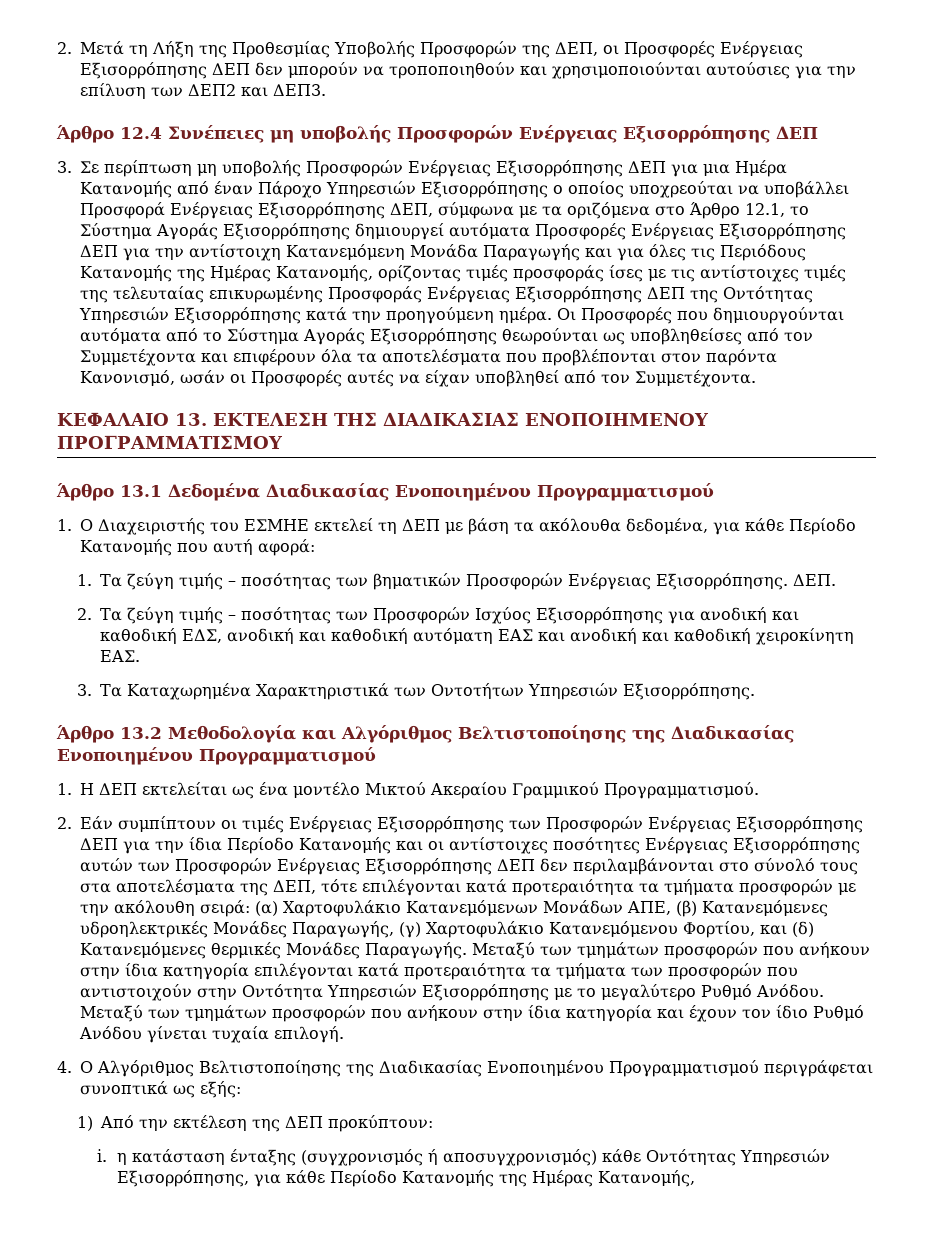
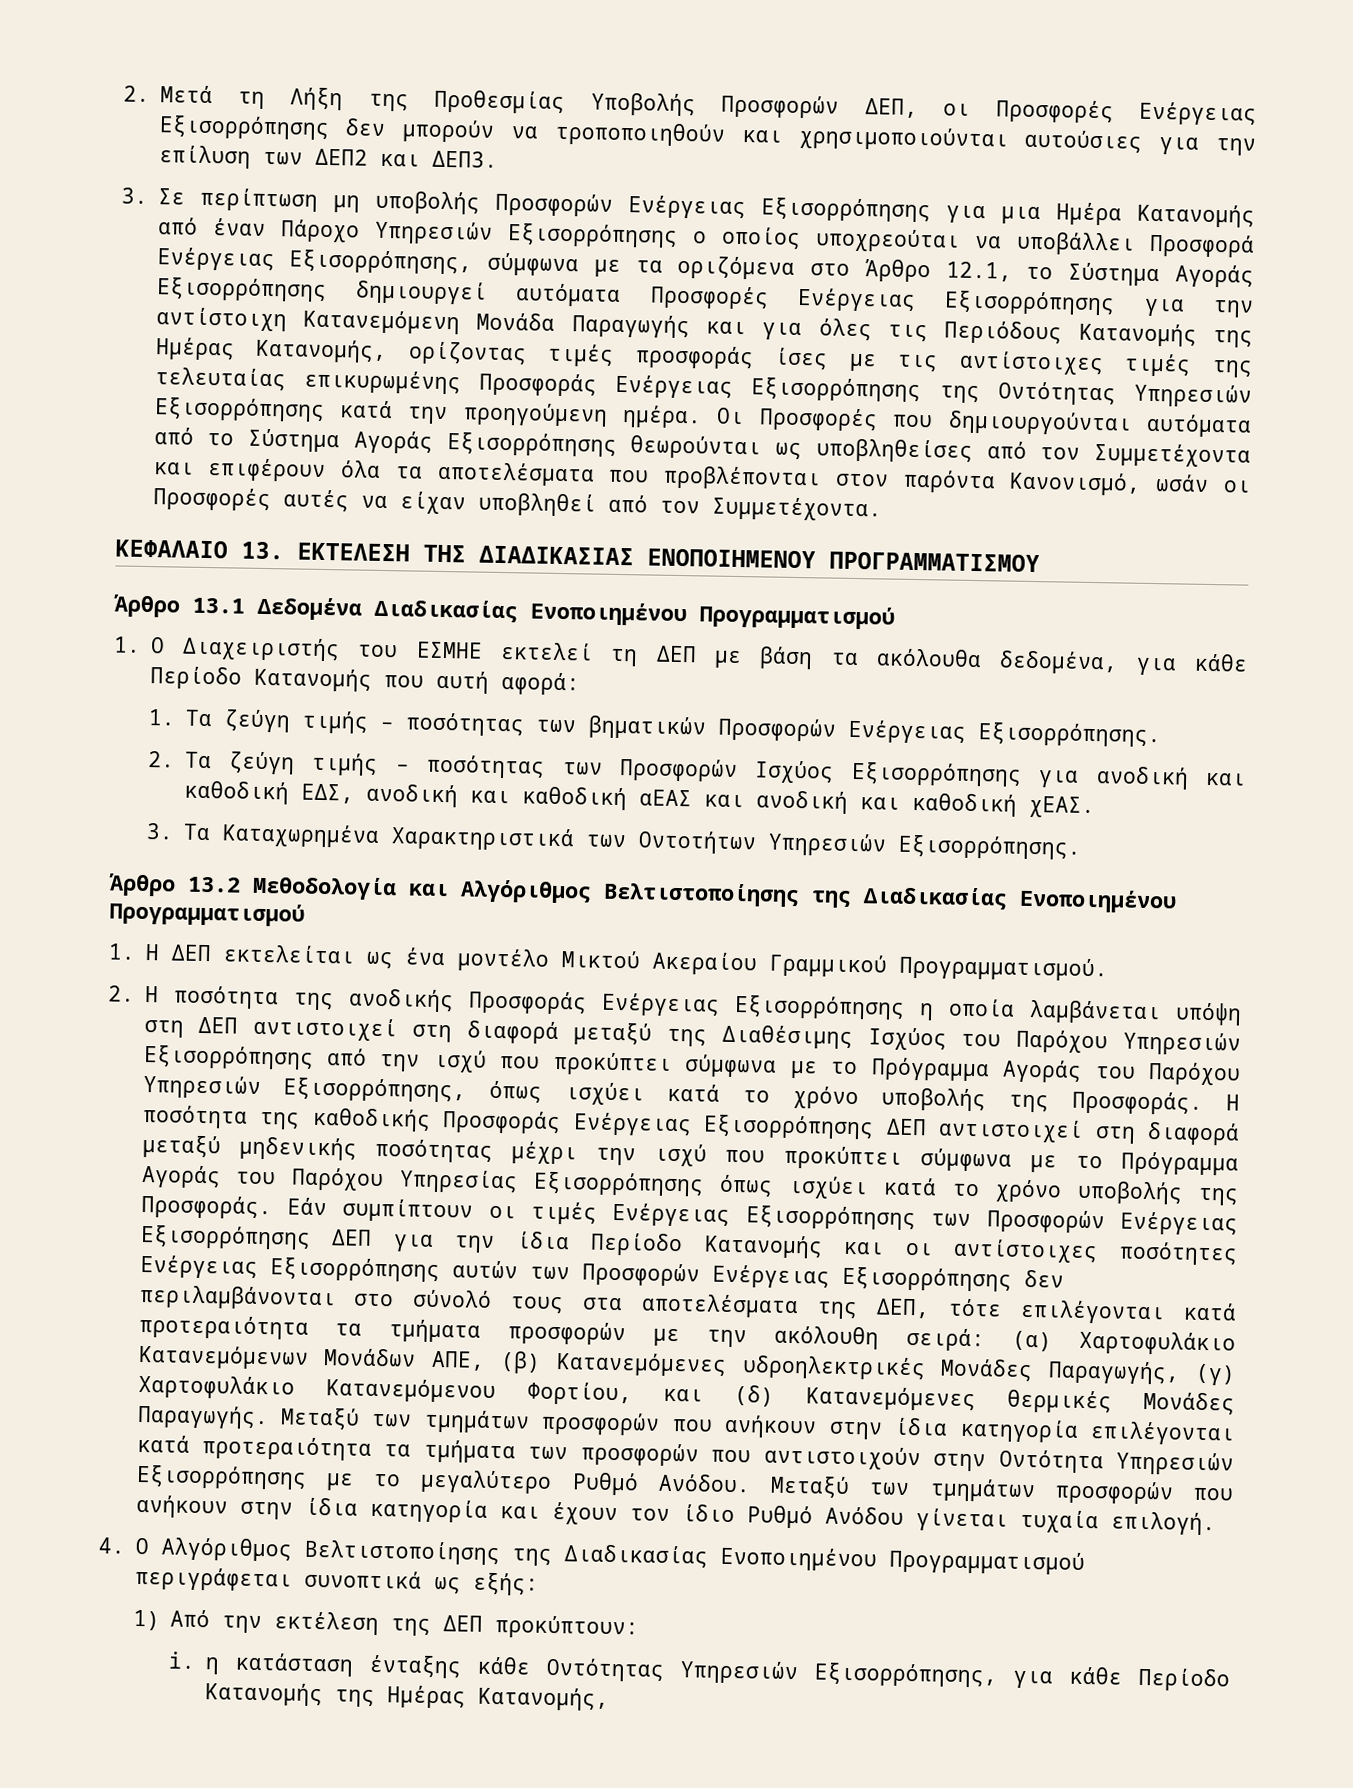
- 2. Μετά τη Λήξη της Προθεσμίας Υποβολής Προσφορών της ΔΕΠ, οι Προσφορές Ενέργειας Εξισορρόπησης ΔΕΠ δεν μπορούν να τροποποιηθούν και χρησιμοποιούνται αυτούσιες για την επίλυση των ΔΕΠ2 και ΔΕΠ3.
+ 2. Μετά τη Λήξη της Προθεσμίας Υποβολής Προσφορών ΔΕΠ, οι Προσφορές Ενέργειας Εξισορρόπησης δεν μπορούν να τροποποιηθούν και χρησιμοποιούνται αυτούσιες για την επίλυση των ΔΕΠ2 και ΔΕΠ3.
- Άρθρο 12.4 Συνέπειες μη υποβολής Προσφορών Ενέργειας Εξισορρόπησης ΔΕΠ
- 3. Σε περίπτωση μη υποβολής Προσφορών Ενέργειας Εξισορρόπησης ΔΕΠ για μια Ημέρα Κατανομής από έναν Πάροχο Υπηρεσιών Εξισορρόπησης ο οποίος υποχρεούται να υποβάλλει Προσφορά Ενέργειας Εξισορρόπησης ΔΕΠ, σύμφωνα με τα οριζόμενα στο Άρθρο 12.1, το Σύστημα Αγοράς Εξισορρόπησης δημιουργεί αυτόματα Προσφορές Ενέργειας Εξισορρόπησης ΔΕΠ για την αντίστοιχη Κατανεμόμενη Μονάδα Παραγωγής και για όλες τις Περιόδους Κατανομής της Ημέρας Κατανομής, ορίζοντας τιμές προσφοράς ίσες με τις αντίστοιχες τιμές της τελευταίας επικυρωμένης Προσφοράς Ενέργειας Εξισορρόπησης ΔΕΠ της Οντότητας Υπηρεσιών Εξισορρόπησης κατά την προηγούμενη ημέρα.
+ 3. Σε περίπτωση μη υποβολής Προσφορών Ενέργειας Εξισορρόπησης για μια Ημέρα Κατανομής από έναν Πάροχο Υπηρεσιών Εξισορρόπησης ο οποίος υποχρεούται να υποβάλλει Προσφορά Ενέργειας Εξισορρόπησης, σύμφωνα με τα οριζόμενα στο Άρθρο 12.1, το Σύστημα Αγοράς Εξισορρόπησης δημιουργεί αυτόματα Προσφορές Ενέργειας Εξισορρόπησης για την αντίστοιχη Κατανεμόμενη Μονάδα Παραγωγής και για όλες τις Περιόδους Κατανομής της Ημέρας Κατανομής, ορίζοντας τιμές προσφοράς ίσες με τις αντίστοιχες τιμές της τελευταίας επικυρωμένης Προσφοράς Ενέργειας Εξισορρόπησης της Οντότητας Υπηρεσιών Εξισορρόπησης κατά την προηγούμενη ημέρα.
- ΔΕΠ.
- 2. Τα ζεύγη τιμής – ποσότητας των Προσφορών Ισχύος Εξισορρόπησης για ανοδική και καθοδική ΕΔΣ, ανοδική και καθοδική αυτόματη ΕΑΣ και ανοδική και καθοδική χειροκίνητη ΕΑΣ.
+ 2. Τα ζεύγη τιμής – ποσότητας των Προσφορών Ισχύος Εξισορρόπησης για ανοδική και καθοδική ΕΔΣ, ανοδική και καθοδική αΕΑΣ και ανοδική και καθοδική χΕΑΣ.
- 2. Εάν συμπίπτουν οι τιμές Ενέργειας Εξισορρόπησης των Προσφορών Ενέργειας Εξισορρόπησης ΔΕΠ για την ίδια Περίοδο Κατανομής και οι αντίστοιχες ποσότητες Ενέργειας Εξισορρόπησης αυτών των Προσφορών Ενέργειας Εξισορρόπησης ΔΕΠ δεν περιλαμβάνονται στο σύνολό τους στα αποτελέσματα της ΔΕΠ, τότε επιλέγονται κατά προτεραιότητα τα τμήματα προσφορών με την ακόλουθη σειρά:
+ 2. Η ποσότητα της ανοδικής Προσφοράς Ενέργειας Εξισορρόπησης η οποία λαμβάνεται υπόψη στη ΔΕΠ αντιστοιχεί στη διαφορά μεταξύ της Διαθέσιμης Ισχύος του Παρόχου Υπηρεσιών Εξισορρόπησης από την ισχύ που προκύπτει σύμφωνα με το Πρόγραμμα Αγοράς του Παρόχου Υπηρεσιών Εξισορρόπησης, όπως ισχύει κατά το χρόνο υποβολής της Προσφοράς. Η ποσότητα της καθοδικής Προσφοράς Ενέργειας Εξισορρόπησης ΔΕΠ αντιστοιχεί στη διαφορά μεταξύ μηδενικής ποσότητας μέχρι την ισχύ που προκύπτει σύμφωνα με το Πρόγραμμα Αγοράς του Παρόχου Υπηρεσίας Εξισορρόπησης όπως ισχύει κατά το χρόνο υποβολής της Προσφοράς. Εάν συμπίπτουν οι τιμές Ενέργειας Εξισορρόπησης των Προσφορών Ενέργειας Εξισορρόπησης ΔΕΠ για την ίδια Περίοδο Κατανομής και οι αντίστοιχες ποσότητες Ενέργειας Εξισορρόπησης αυτών των Προσφορών Ενέργειας Εξισορρόπησης δεν περιλαμβάνονται στο σύνολό τους στα αποτελέσματα της ΔΕΠ, τότε επιλέγονται κατά προτεραιότητα τα τμήματα προσφορών με την ακόλουθη σειρά:
- i. η κατάσταση ένταξης (συγχρονισμός ή αποσυγχρονισμός) κάθε Οντότητας Υπηρεσιών Εξισορρόπησης, για κάθε Περίοδο Κατανομής της Ημέρας Κατανομής,
+ i. η κατάσταση ένταξης κάθε Οντότητας Υπηρεσιών Εξισορρόπησης, για κάθε Περίοδο Κατανομής της Ημέρας Κατανομής,

